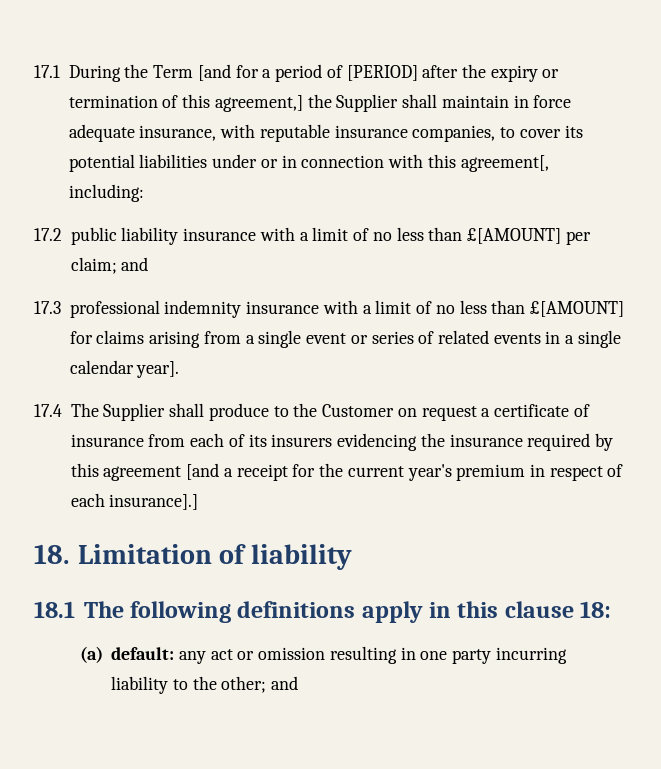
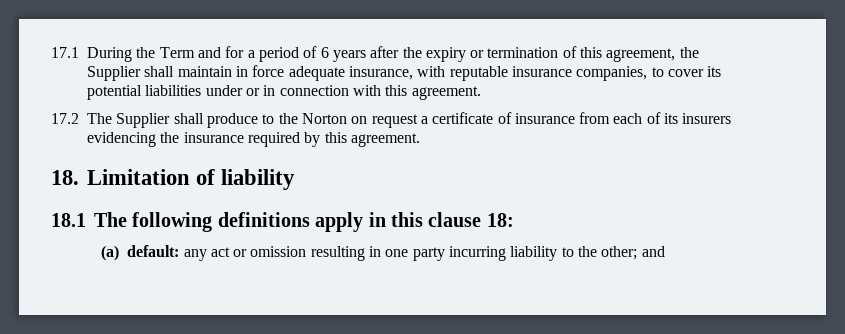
- 17.1 During the Term [and for a period of [PERIOD] after the expiry or termination of this agreement,] the Supplier shall maintain in force adequate insurance, with reputable insurance companies, to cover its potential liabilities under or in connection with this agreement[, including:
- 17.2 public liability insurance with a limit of no less than £[AMOUNT] per claim; and
- 17.3 professional indemnity insurance with a limit of no less than £[AMOUNT] for claims arising from a single event or series of related events in a single calendar year].
- 17.4 The Supplier shall produce to the Customer on request a certificate of insurance from each of its insurers evidencing the insurance required by this agreement [and a receipt for the current year's premium in respect of each insurance].]
+ 17.1 During the Term and for a period of 6 years after the expiry or termination of this agreement, the Supplier shall maintain in force adequate insurance, with reputable insurance companies, to cover its potential liabilities under or in connection with this agreement.
+ 17.2 The Supplier shall produce to the Norton on request a certificate of insurance from each of its insurers evidencing the insurance required by this agreement.

